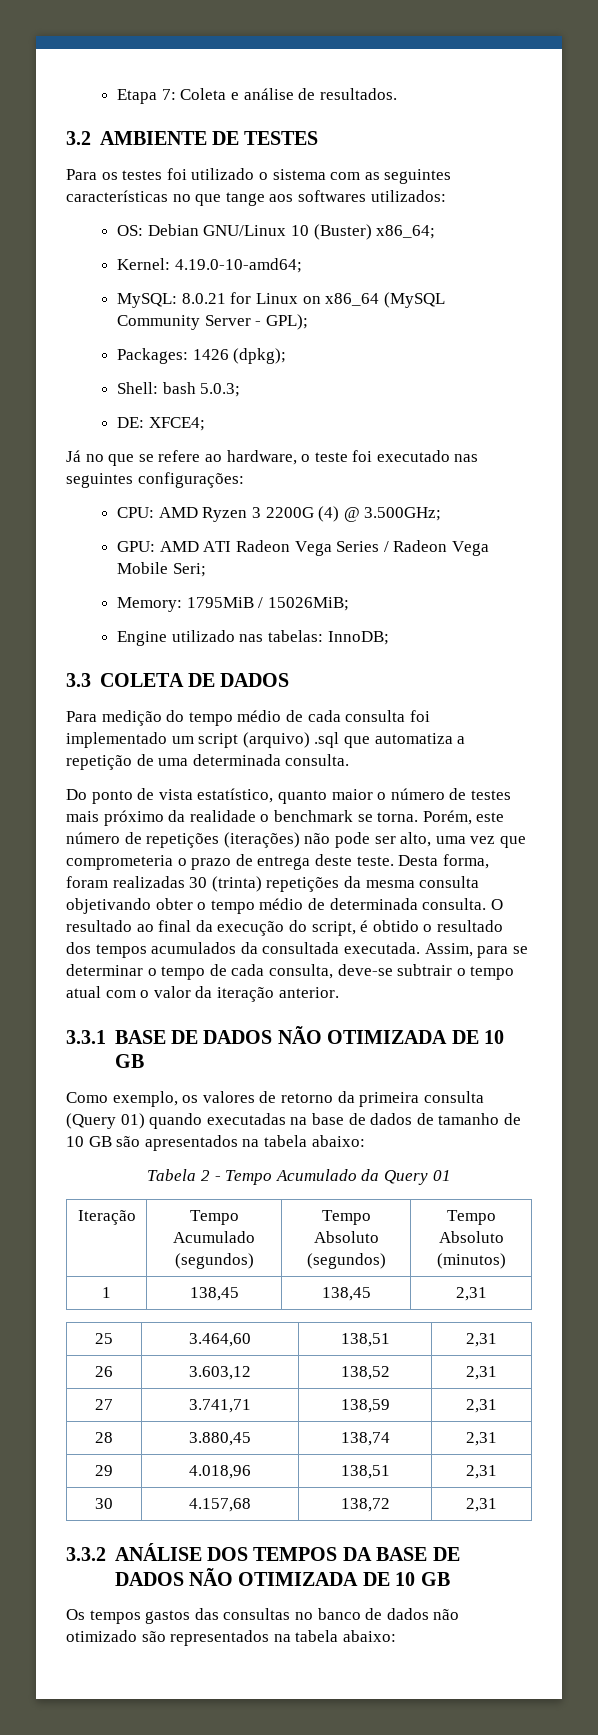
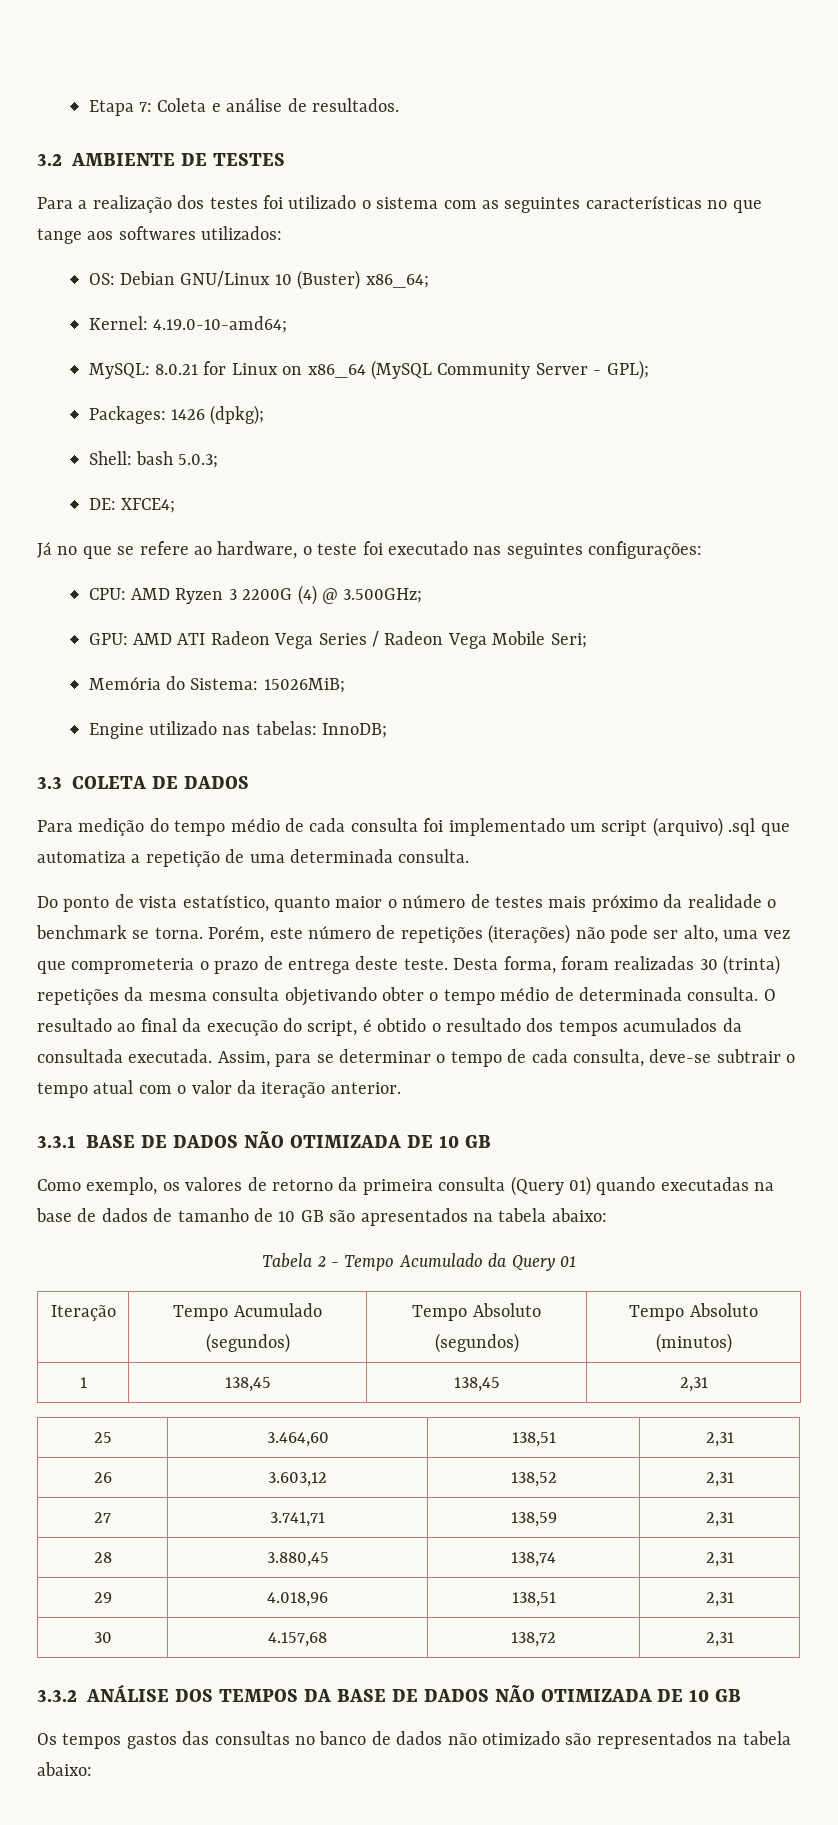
- Para os testes foi utilizado o sistema com as seguintes características no que tange aos softwares utilizados:
+ Para a realização dos testes foi utilizado o sistema com as seguintes características no que tange aos softwares utilizados:
- Memory: 1795MiB / 15026MiB;
+ Memória do Sistema: 15026MiB;

